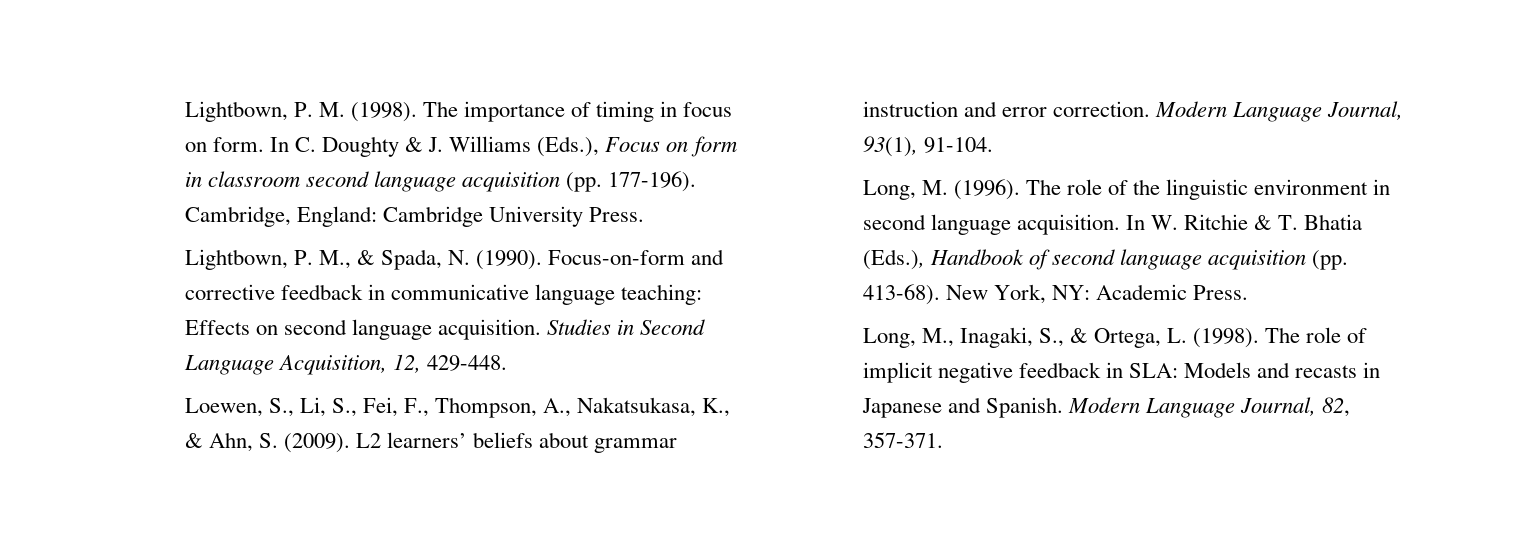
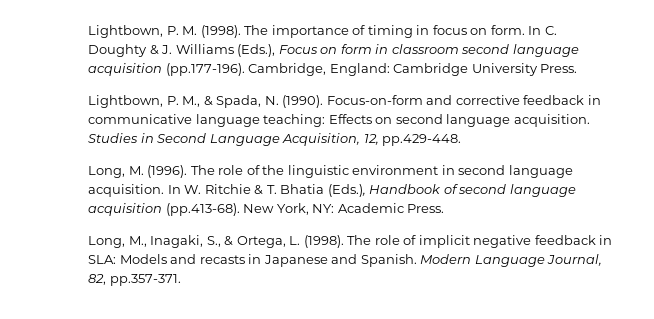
- In C. Doughty & J. Williams (Eds.), Focus on form in classroom second language acquisition (pp. 177-196). Cambridge, England: Cambridge University Press.
+ In C. Doughty & J. Williams (Eds.), Focus on form in classroom second language acquisition (pp.177-196). Cambridge, England: Cambridge University Press.
- Studies in Second Language Acquisition, 12, 429-448.
- Loewen, S., Li, S., Fei, F., Thompson, A., Nakatsukasa, K., & Ahn, S. (2009). L2 learners’ beliefs about grammar instruction and error correction. Modern Language Journal, 93(1), 91-104.
+ Studies in Second Language Acquisition, 12, pp.429-448.
- In W. Ritchie & T. Bhatia (Eds.), Handbook of second language acquisition (pp. 413-68). New York, NY: Academic Press.
+ In W. Ritchie & T. Bhatia (Eds.), Handbook of second language acquisition (pp.413-68). New York, NY: Academic Press.
- Modern Language Journal, 82, 357-371.
+ Modern Language Journal, 82, pp.357-371.

